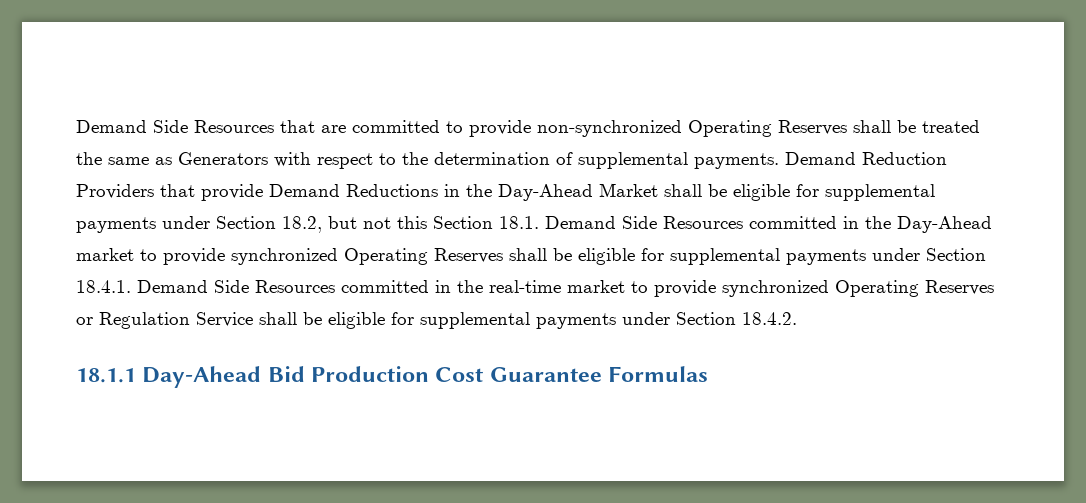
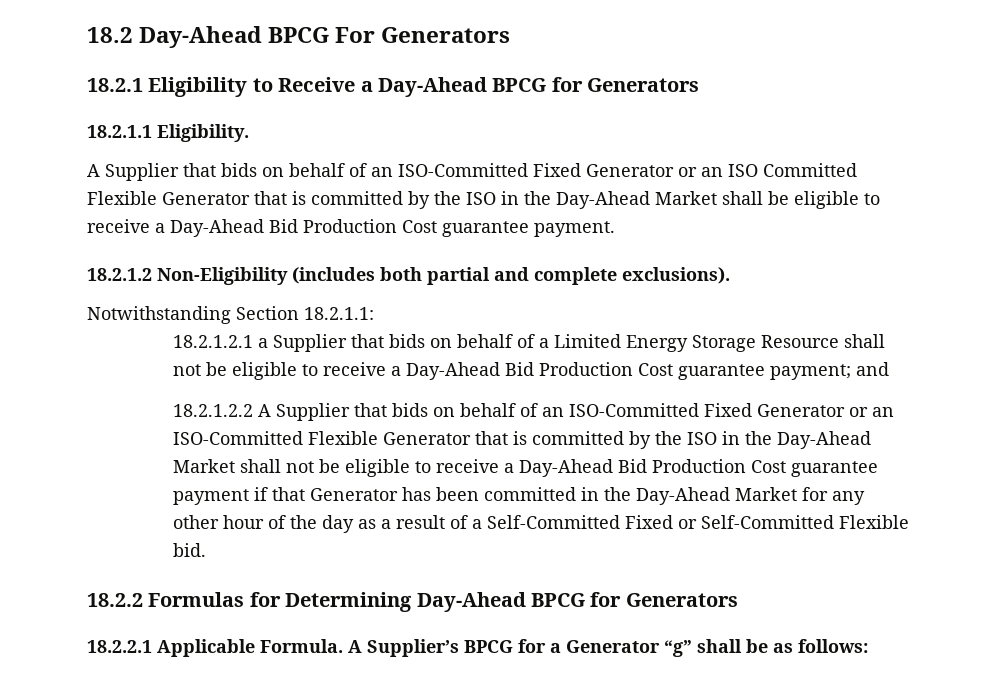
- Demand Side Resources that are committed to provide non-synchronized Operating Reserves shall be treated the same as Generators with respect to the determination of supplemental payments. Demand Reduction Providers that provide Demand Reductions in the Day-Ahead Market shall be eligible for supplemental payments under Section 18.2, but not this Section 18.1. Demand Side Resources committed in the Day-Ahead market to provide synchronized Operating Reserves shall be eligible for supplemental payments under Section 18.4.1. Demand Side Resources committed in the real-time market to provide synchronized Operating Reserves or Regulation Service shall be eligible for supplemental payments under Section 18.4.2.
- 18.1.1 Day-Ahead Bid Production Cost Guarantee Formulas
+ 18.2 Day-Ahead BPCG For Generators
+ 18.2.1 Eligibility to Receive a Day-Ahead BPCG for Generators
+ 18.2.1.1 Eligibility.
+ A Supplier that bids on behalf of an ISO-Committed Fixed Generator or an ISO Committed Flexible Generator that is committed by the ISO in the Day-Ahead Market shall be eligible to receive a Day-Ahead Bid Production Cost guarantee payment.
+ 18.2.1.2 Non-Eligibility (includes both partial and complete exclusions).
+ Notwithstanding Section 18.2.1.1:
+ 18.2.1.2.1 a Supplier that bids on behalf of a Limited Energy Storage Resource shall not be eligible to receive a Day-Ahead Bid Production Cost guarantee payment; and
+ 18.2.1.2.2 A Supplier that bids on behalf of an ISO-Committed Fixed Generator or an ISO-Committed Flexible Generator that is committed by the ISO in the Day-Ahead Market shall not be eligible to receive a Day-Ahead Bid Production Cost guarantee payment if that Generator has been committed in the Day-Ahead Market for any other hour of the day as a result of a Self-Committed Fixed or Self-Committed Flexible bid.
+ 18.2.2 Formulas for Determining Day-Ahead BPCG for Generators
+ 18.2.2.1 Applicable Formula. A Supplier’s BPCG for a Generator “g” shall be as follows:

